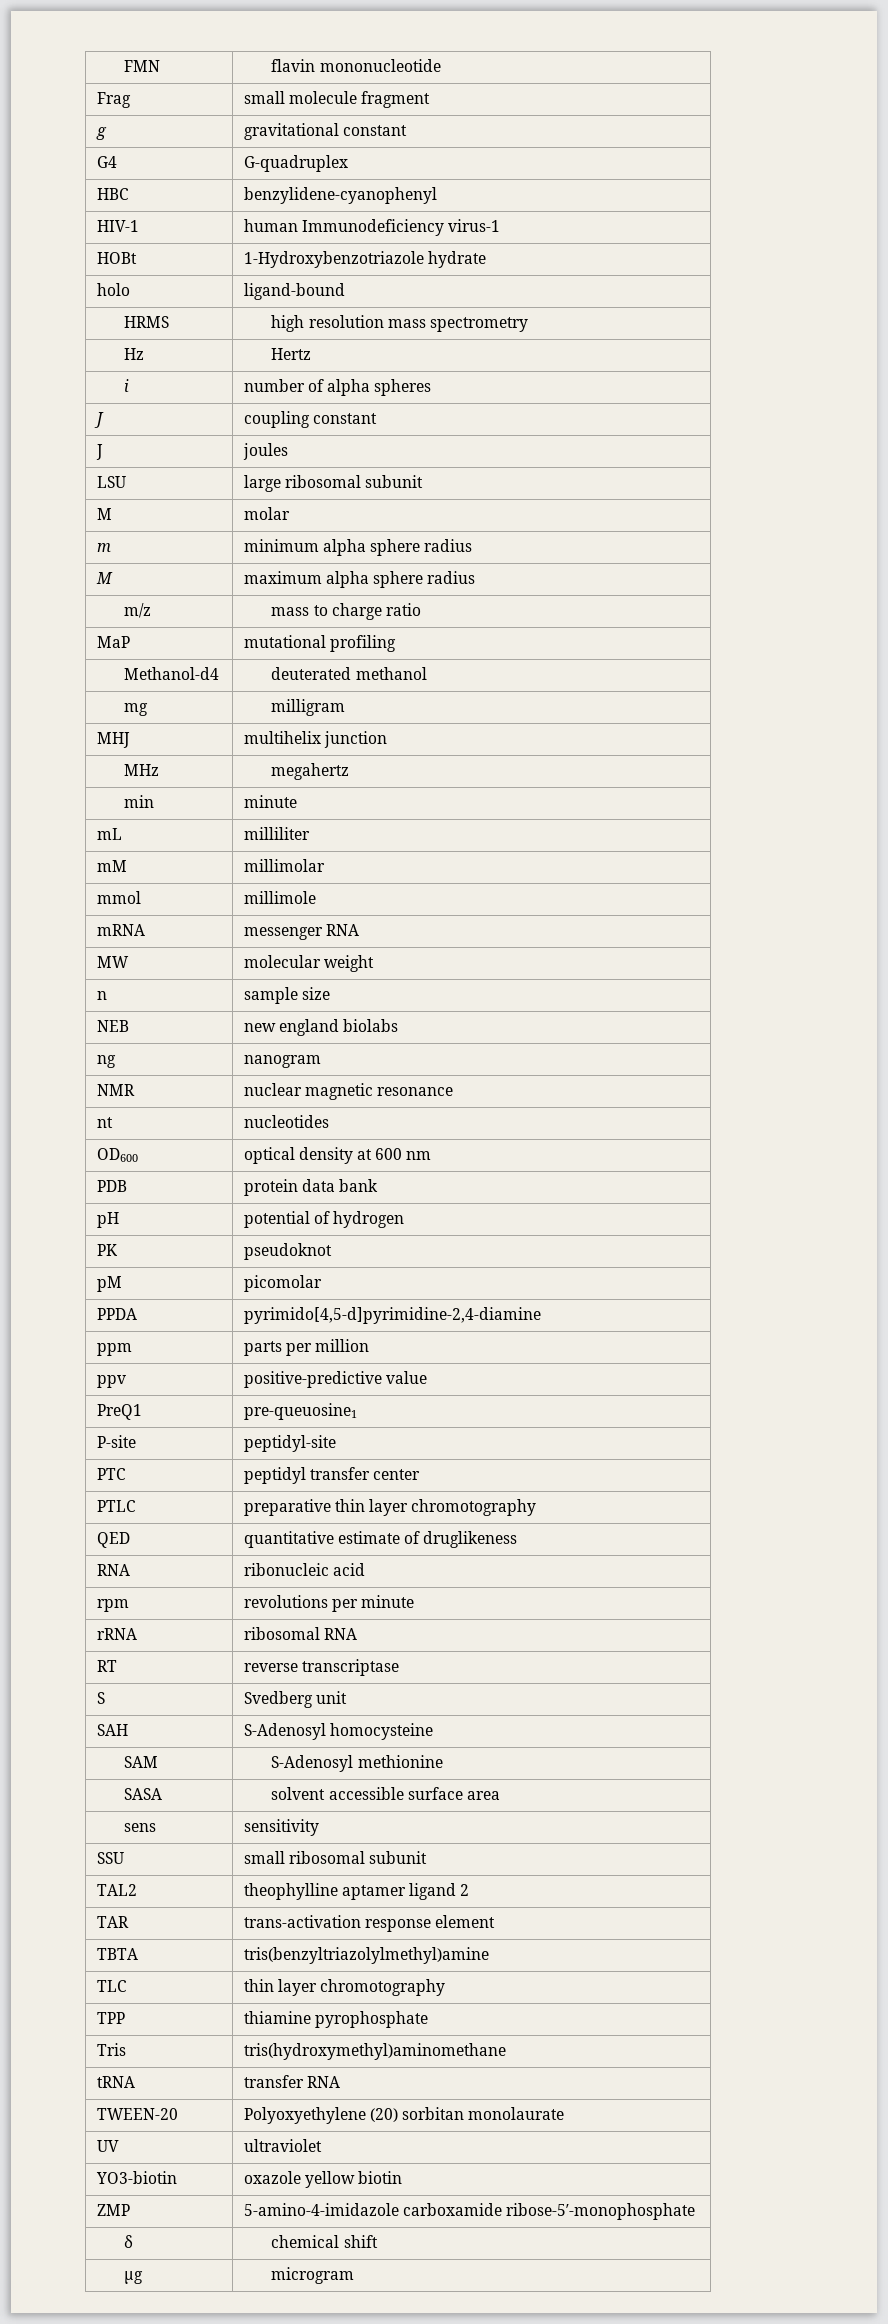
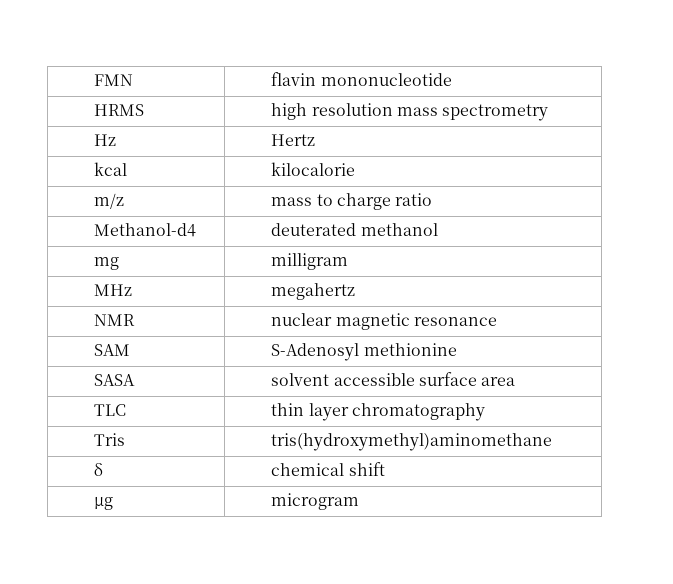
- Frag | small molecule fragment
- g | gravitational constant
- G4 | G-quadruplex
- HBC | benzylidene-cyanophenyl
- HIV-1 | human Immunodeficiency virus-1
- HOBt | 1-Hydroxybenzotriazole hydrate
- holo | ligand-bound
- i | number of alpha spheres
- J | coupling constant
- J | joules
- LSU | large ribosomal subunit
- M | molar
- m | minimum alpha sphere radius
- M | maximum alpha sphere radius
+ kcal | kilocalorie
- MaP | mutational profiling
- MHJ | multihelix junction
- min | minute
- mL | milliliter
- mM | millimolar
- mmol | millimole
- mRNA | messenger RNA
- MW | molecular weight
- n | sample size
- NEB | new england biolabs
- ng | nanogram
  NMR | nuclear magnetic resonance
- nt | nucleotides
- OD600 | optical density at 600 nm
- PDB | protein data bank
- pH | potential of hydrogen
- PK | pseudoknot
- pM | picomolar
- PPDA | pyrimido[4,5-d]pyrimidine-2,4-diamine
- ppm | parts per million
- ppv | positive-predictive value
- PreQ1 | pre-queuosine1
- P-site | peptidyl-site
- PTC | peptidyl transfer center
- PTLC | preparative thin layer chromotography
- QED | quantitative estimate of druglikeness
- RNA | ribonucleic acid
- rpm | revolutions per minute
- rRNA | ribosomal RNA
- RT | reverse transcriptase
- S | Svedberg unit
- SAH | S-Adenosyl homocysteine
- sens | sensitivity
- SSU | small ribosomal subunit
- TAL2 | theophylline aptamer ligand 2
- TAR | trans-activation response element
- TBTA | tris(benzyltriazolylmethyl)amine
- TLC | thin layer chromotography
- TPP | thiamine pyrophosphate
+ TLC | thin layer chromatography
  Tris | tris(hydroxymethyl)aminomethane
- tRNA | transfer RNA
- TWEEN-20 | Polyoxyethylene (20) sorbitan monolaurate
- UV | ultraviolet
- YO3-biotin | oxazole yellow biotin
- ZMP | 5-amino-4-imidazole carboxamide ribose-5′-monophosphate

